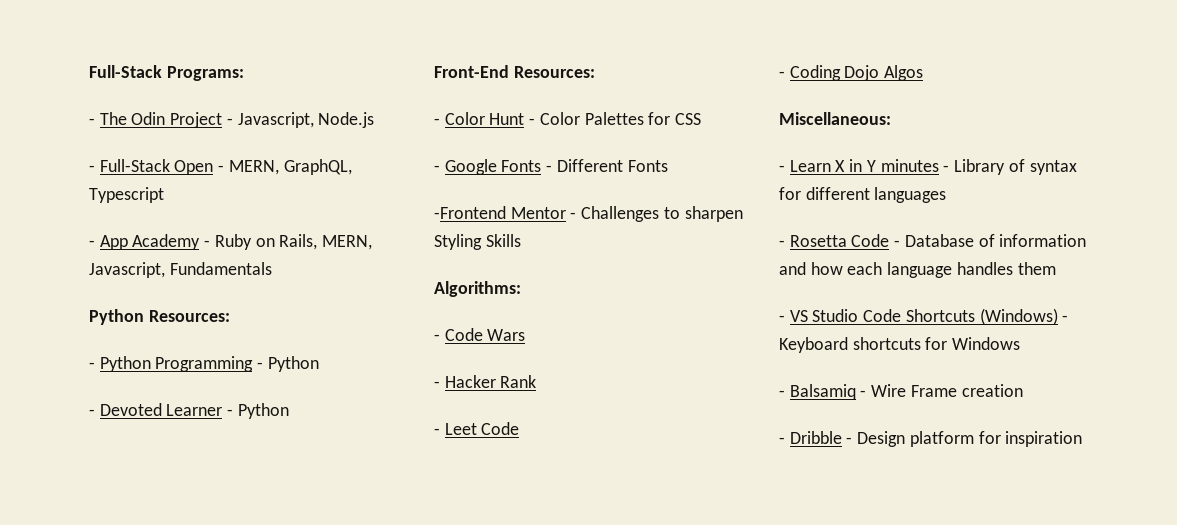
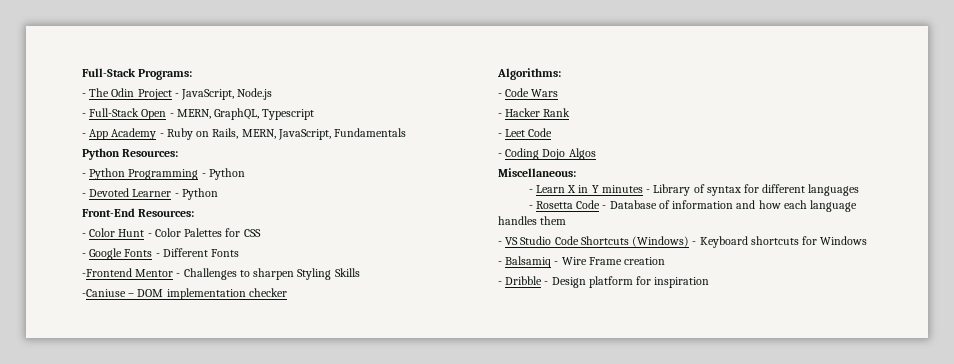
- - The Odin Project - Javascript, Node.js
+ - The Odin Project - JavaScript, Node.js
- - App Academy - Ruby on Rails, MERN, Javascript, Fundamentals
+ - App Academy - Ruby on Rails, MERN, JavaScript, Fundamentals
+ -Caniuse – DOM implementation checker

